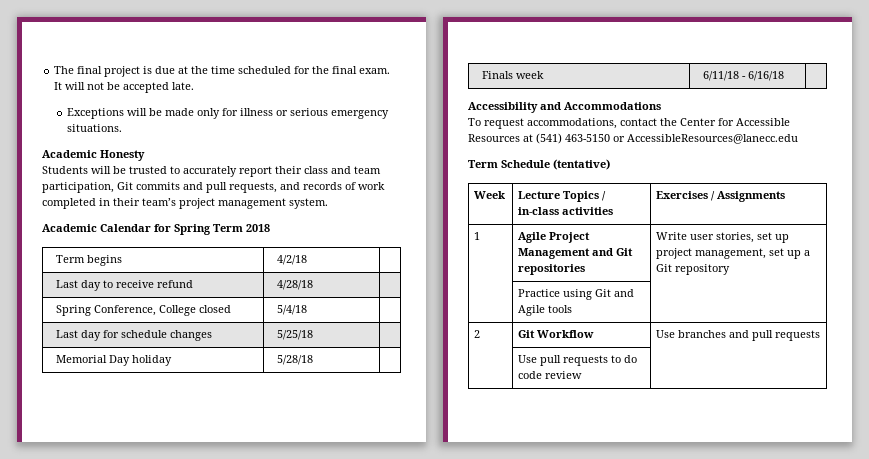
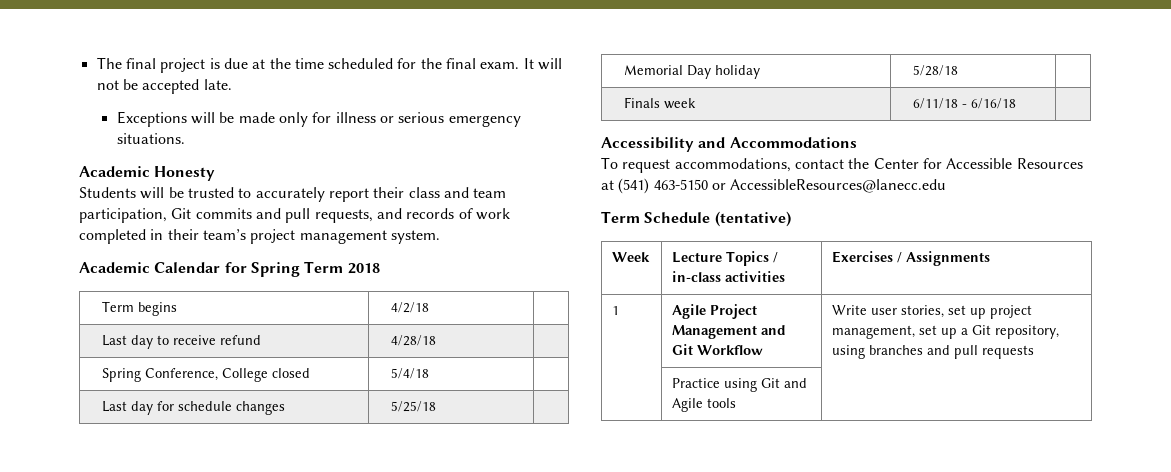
- 1 | Agile Project Management and Git repositories | Write user stories, set up project management, set up a Git repository
+ 1 | Agile Project Management and Git Workflow | Write user stories, set up project management, set up a Git repository, using branches and pull requests
- 2 | Git Workflow | Use branches and pull requests
- | Use pull requests to do code review |

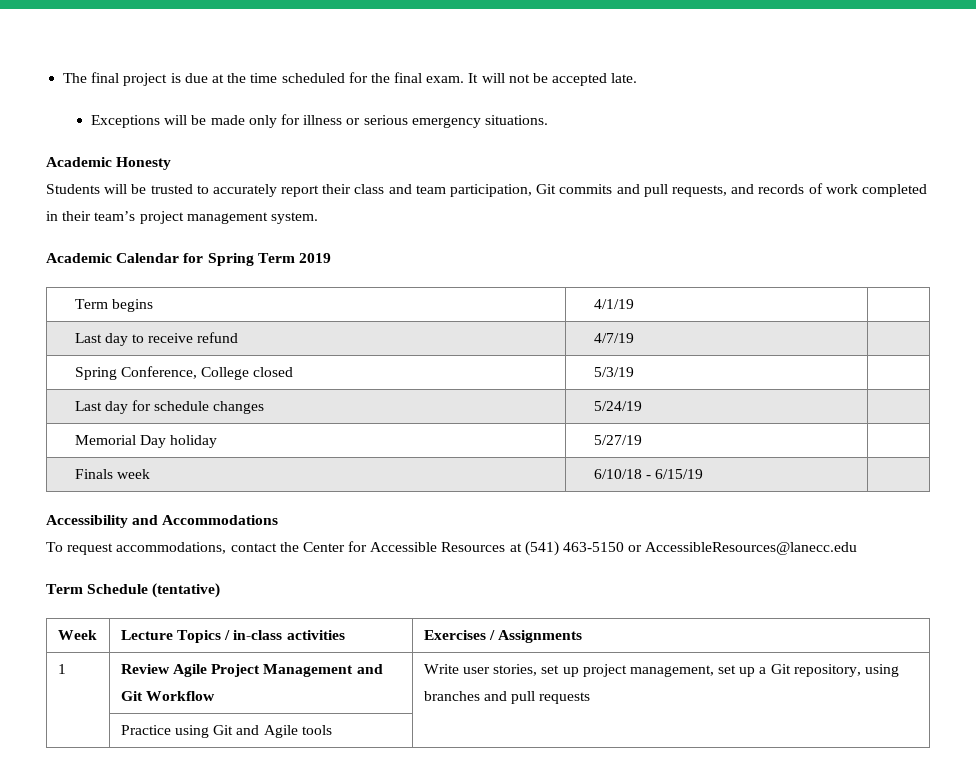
- Academic Calendar for Spring Term 2018
+ Academic Calendar for Spring Term 2019
- Term begins | 4/2/18 |
+ Term begins | 4/1/19 |
- Last day to receive refund | 4/28/18 |
+ Last day to receive refund | 4/7/19 |
- Spring Conference, College closed | 5/4/18 |
+ Spring Conference, College closed | 5/3/19 |
- Last day for schedule changes | 5/25/18 |
+ Last day for schedule changes | 5/24/19 |
- Memorial Day holiday | 5/28/18 |
+ Memorial Day holiday | 5/27/19 |
- Finals week | 6/11/18 - 6/16/18 |
+ Finals week | 6/10/18 - 6/15/19 |
- 1 | Agile Project Management and Git Workflow | Write user stories, set up project management, set up a Git repository, using branches and pull requests
+ 1 | Review Agile Project Management and Git Workflow | Write user stories, set up project management, set up a Git repository, using branches and pull requests

